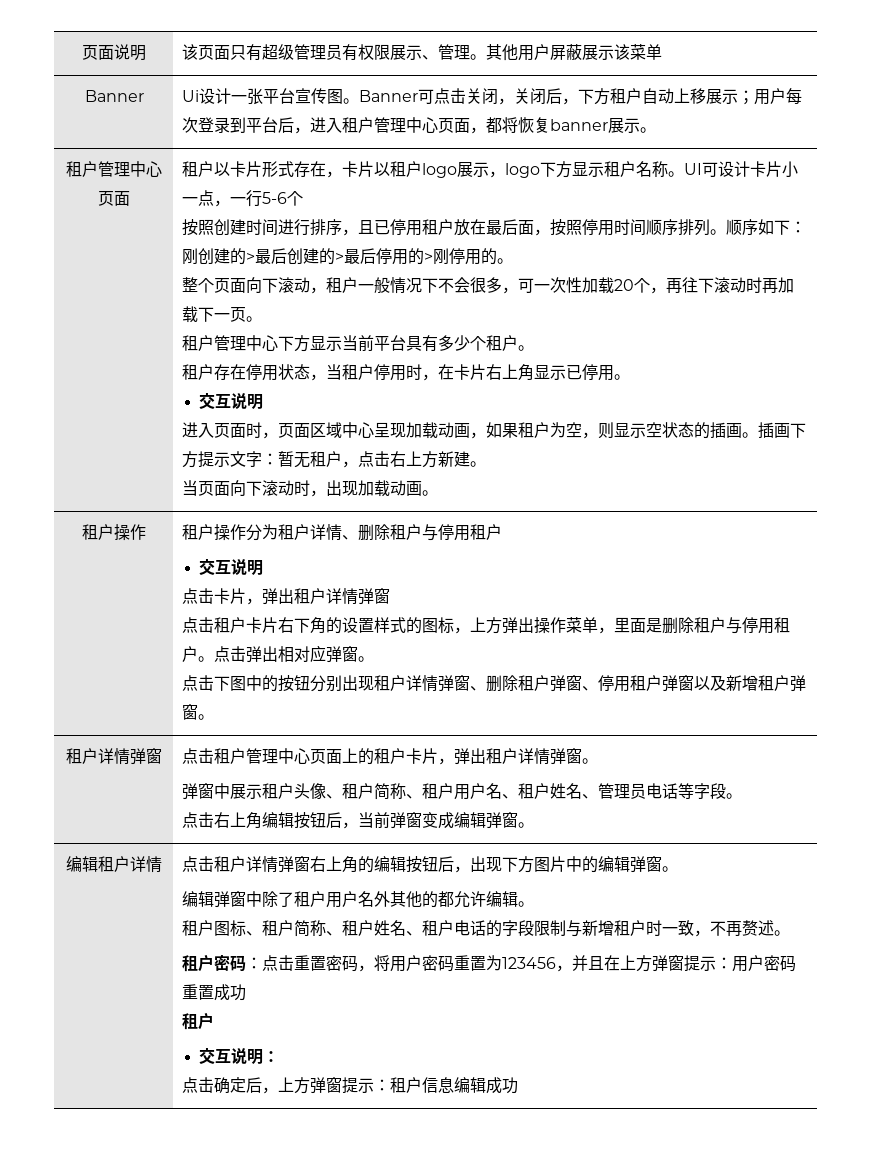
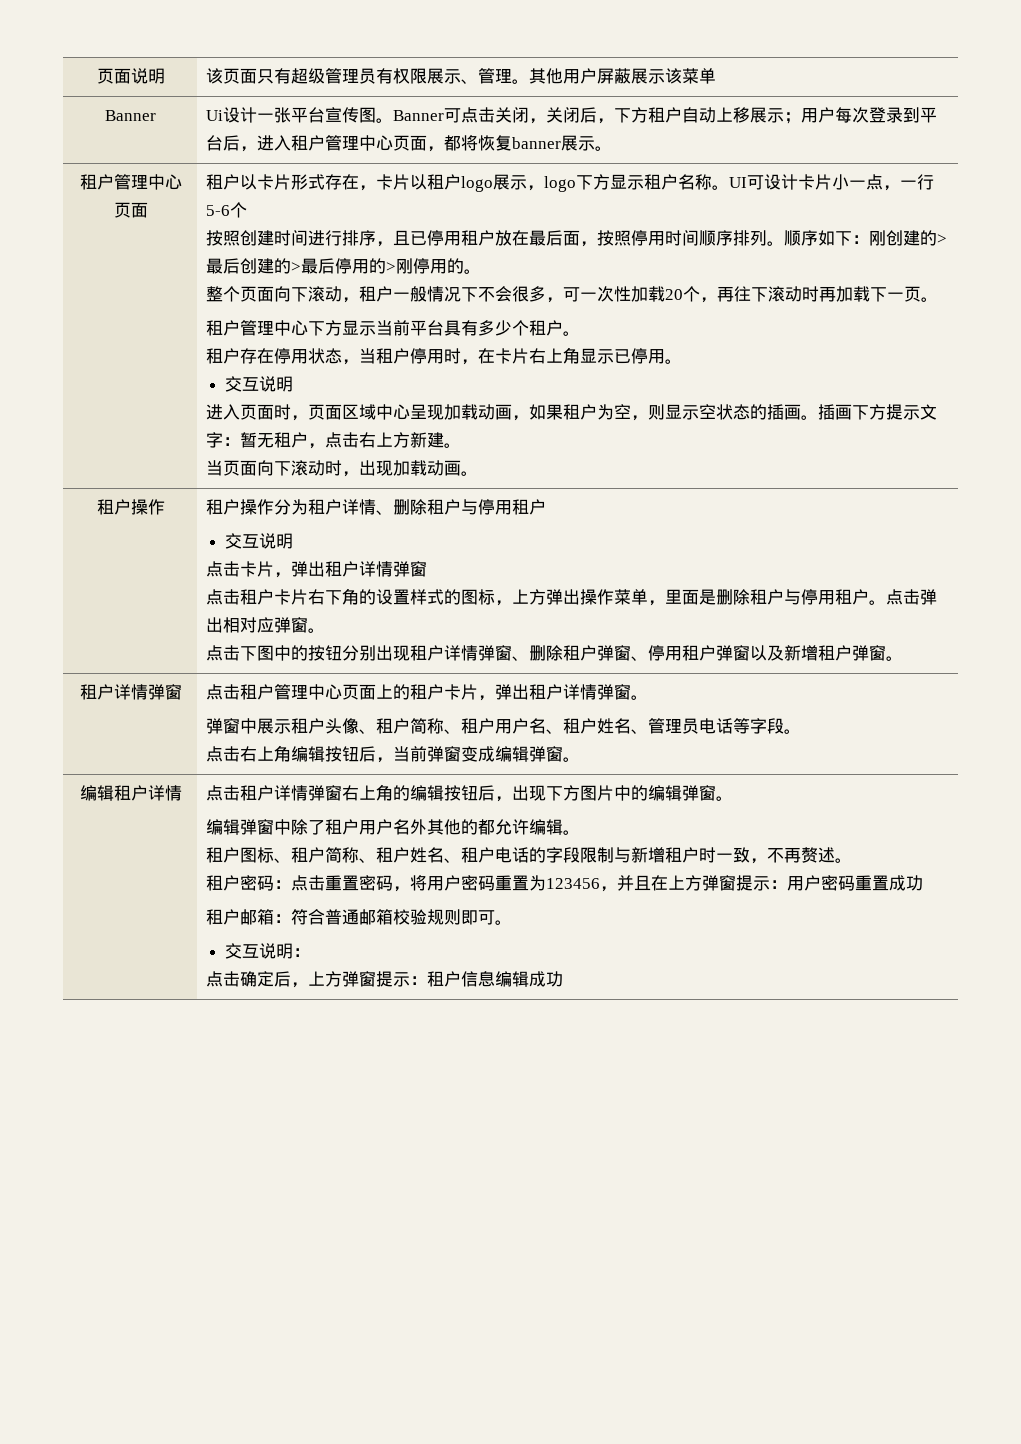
  租户密码：点击重置密码，将用户密码重置为123456，并且在上方弹窗提示：用户密码重置成功
- 租户
+ 租户邮箱：符合普通邮箱校验规则即可。

